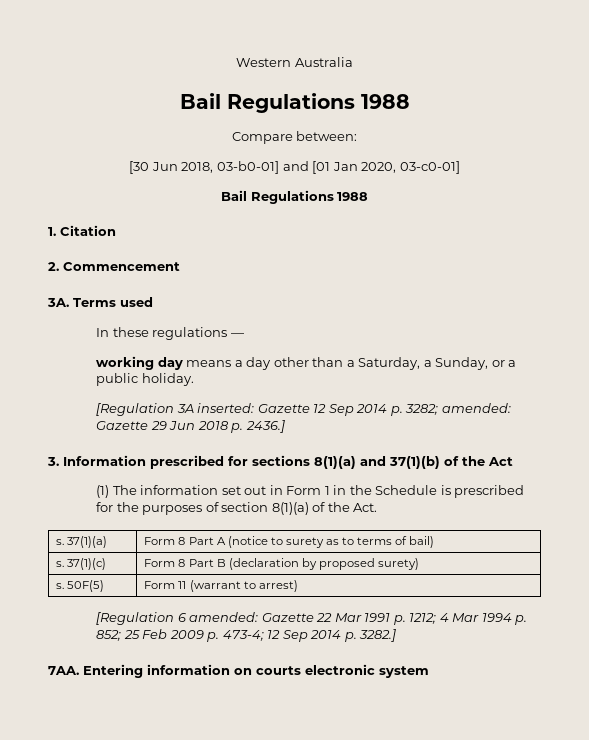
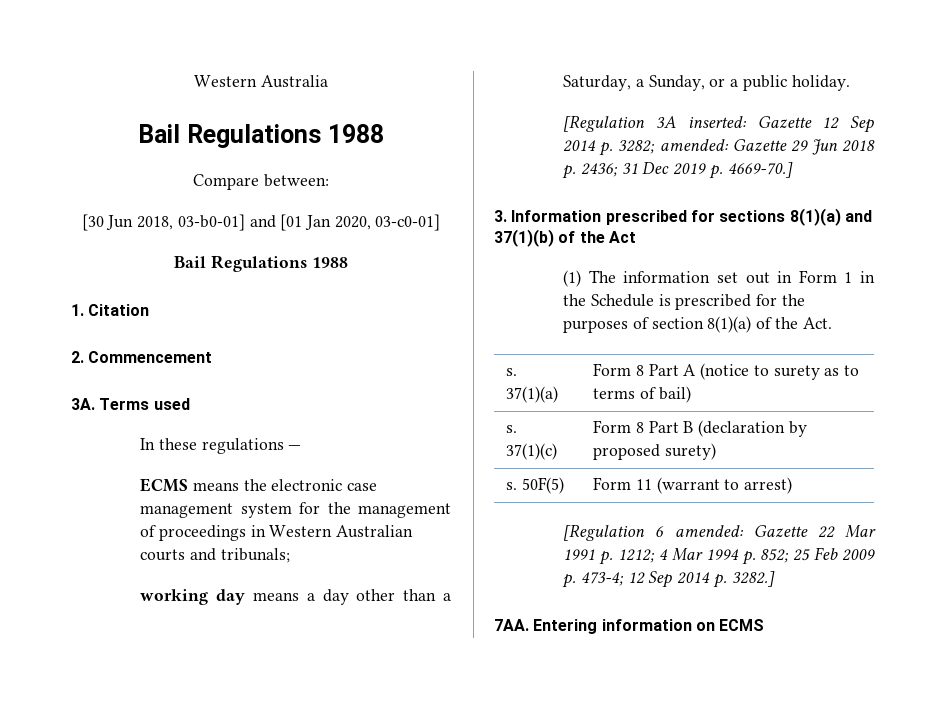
+ ECMS means the electronic case management system for the management of proceedings in Western Australian courts and tribunals;
- [Regulation 3A inserted: Gazette 12 Sep 2014 p. 3282; amended: Gazette 29 Jun 2018 p. 2436.]
+ [Regulation 3A inserted: Gazette 12 Sep 2014 p. 3282; amended: Gazette 29 Jun 2018 p. 2436; 31 Dec 2019 p. 4669-70.]
- Entering information on courts electronic system
+ Entering information on ECMS

